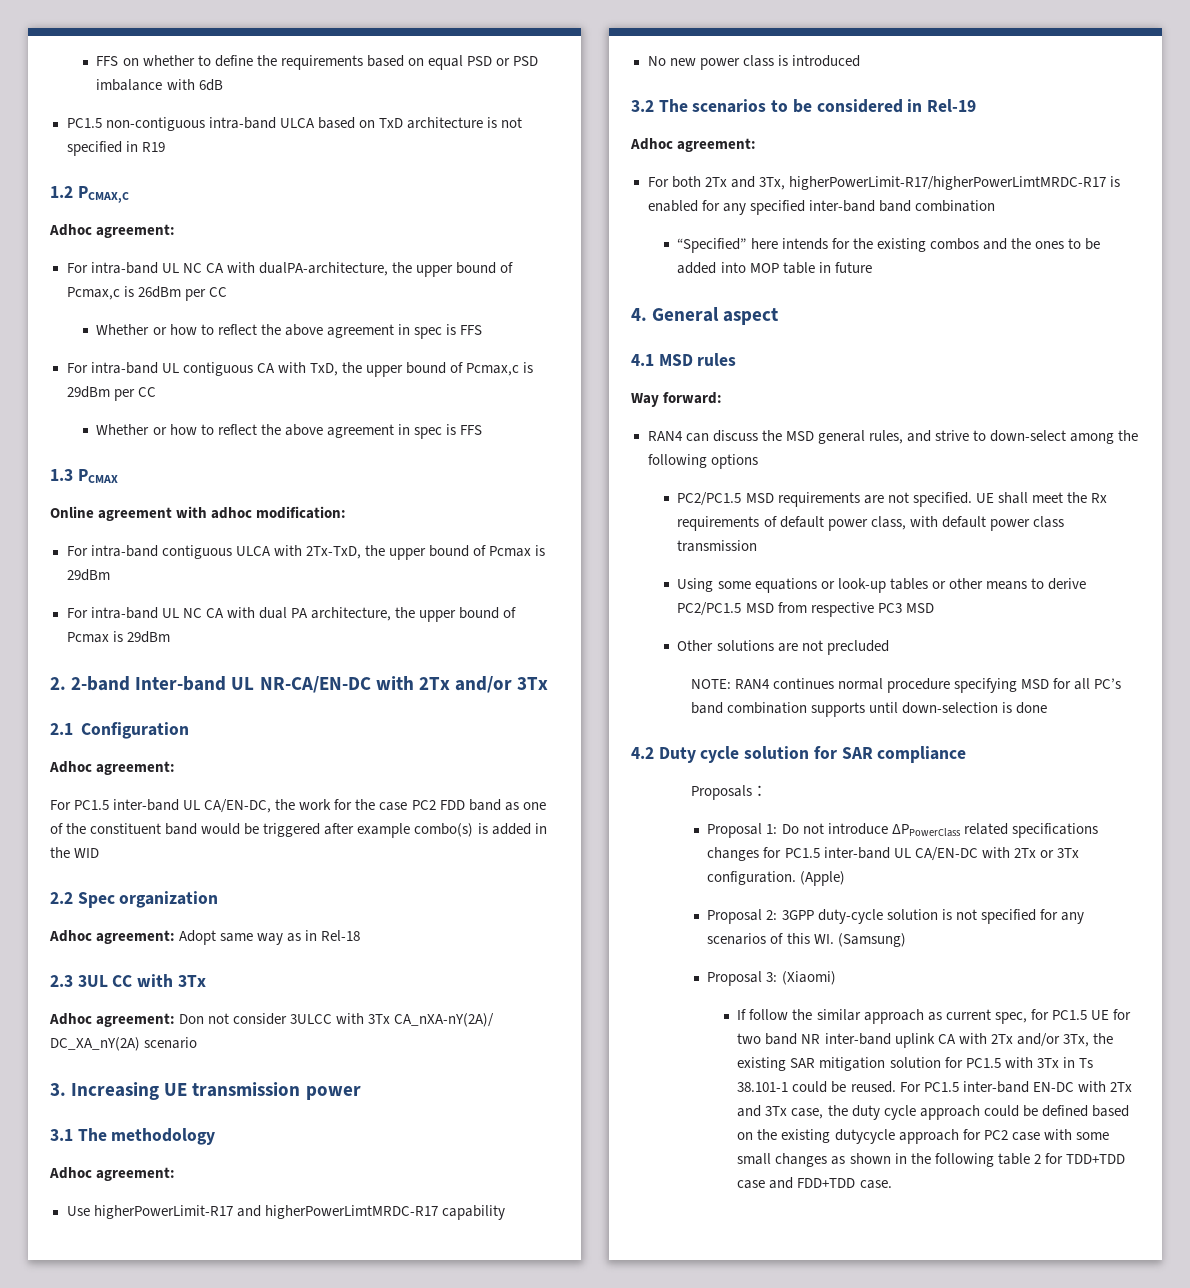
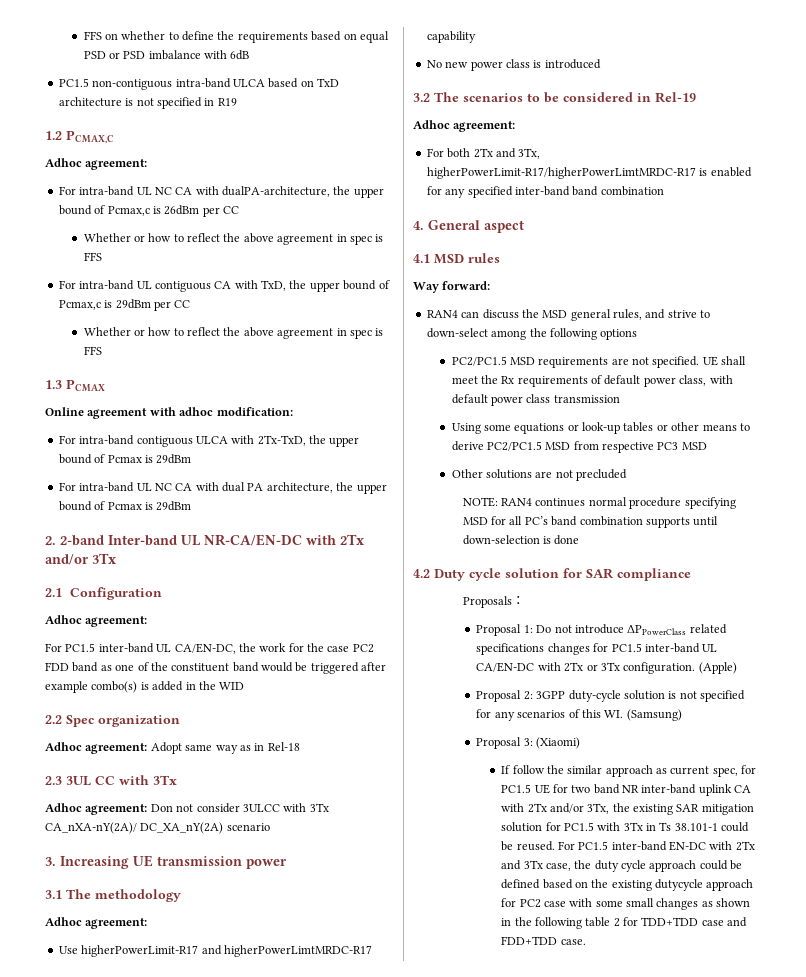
- “Specified” here intends for the existing combos and the ones to be added into MOP table in future

